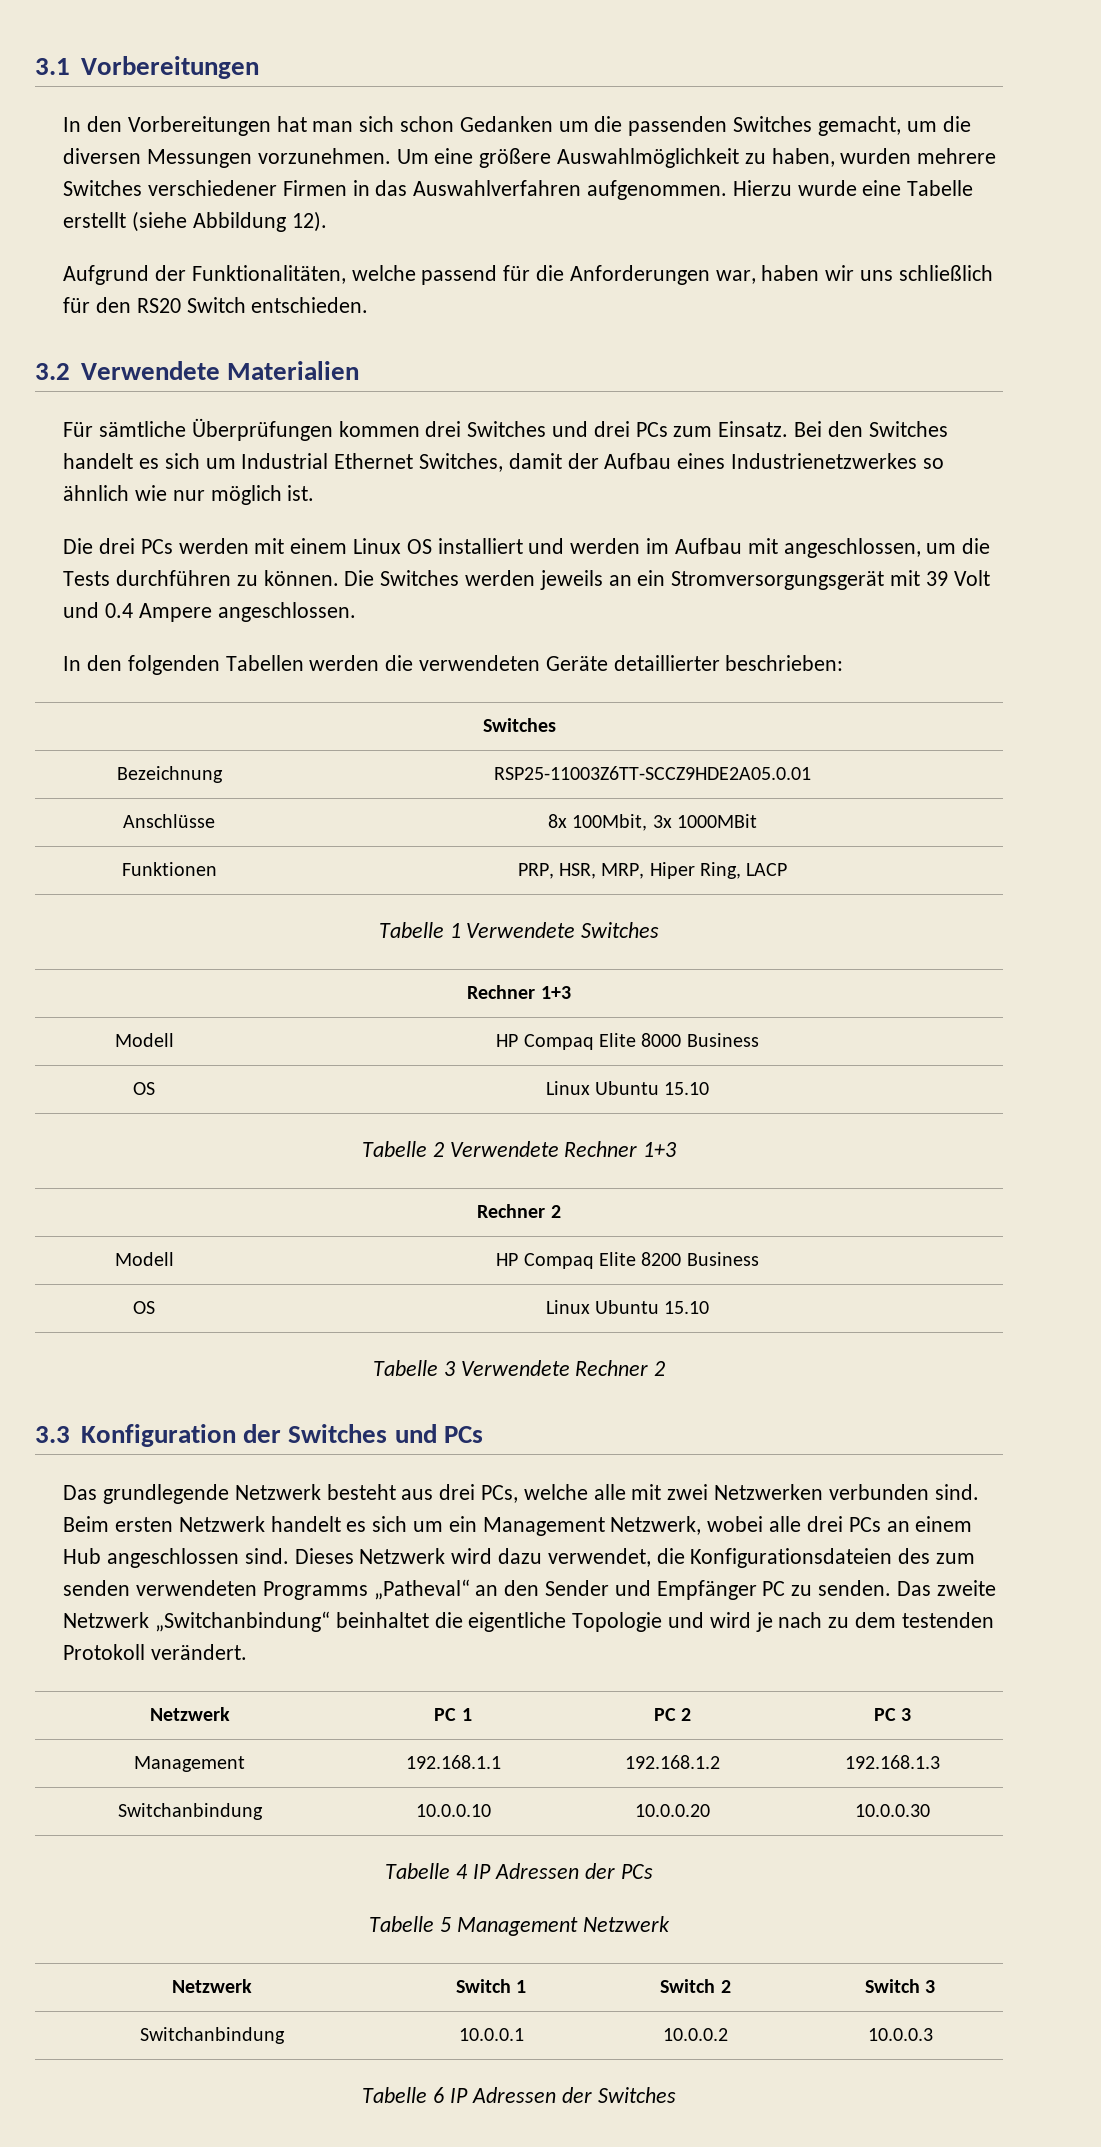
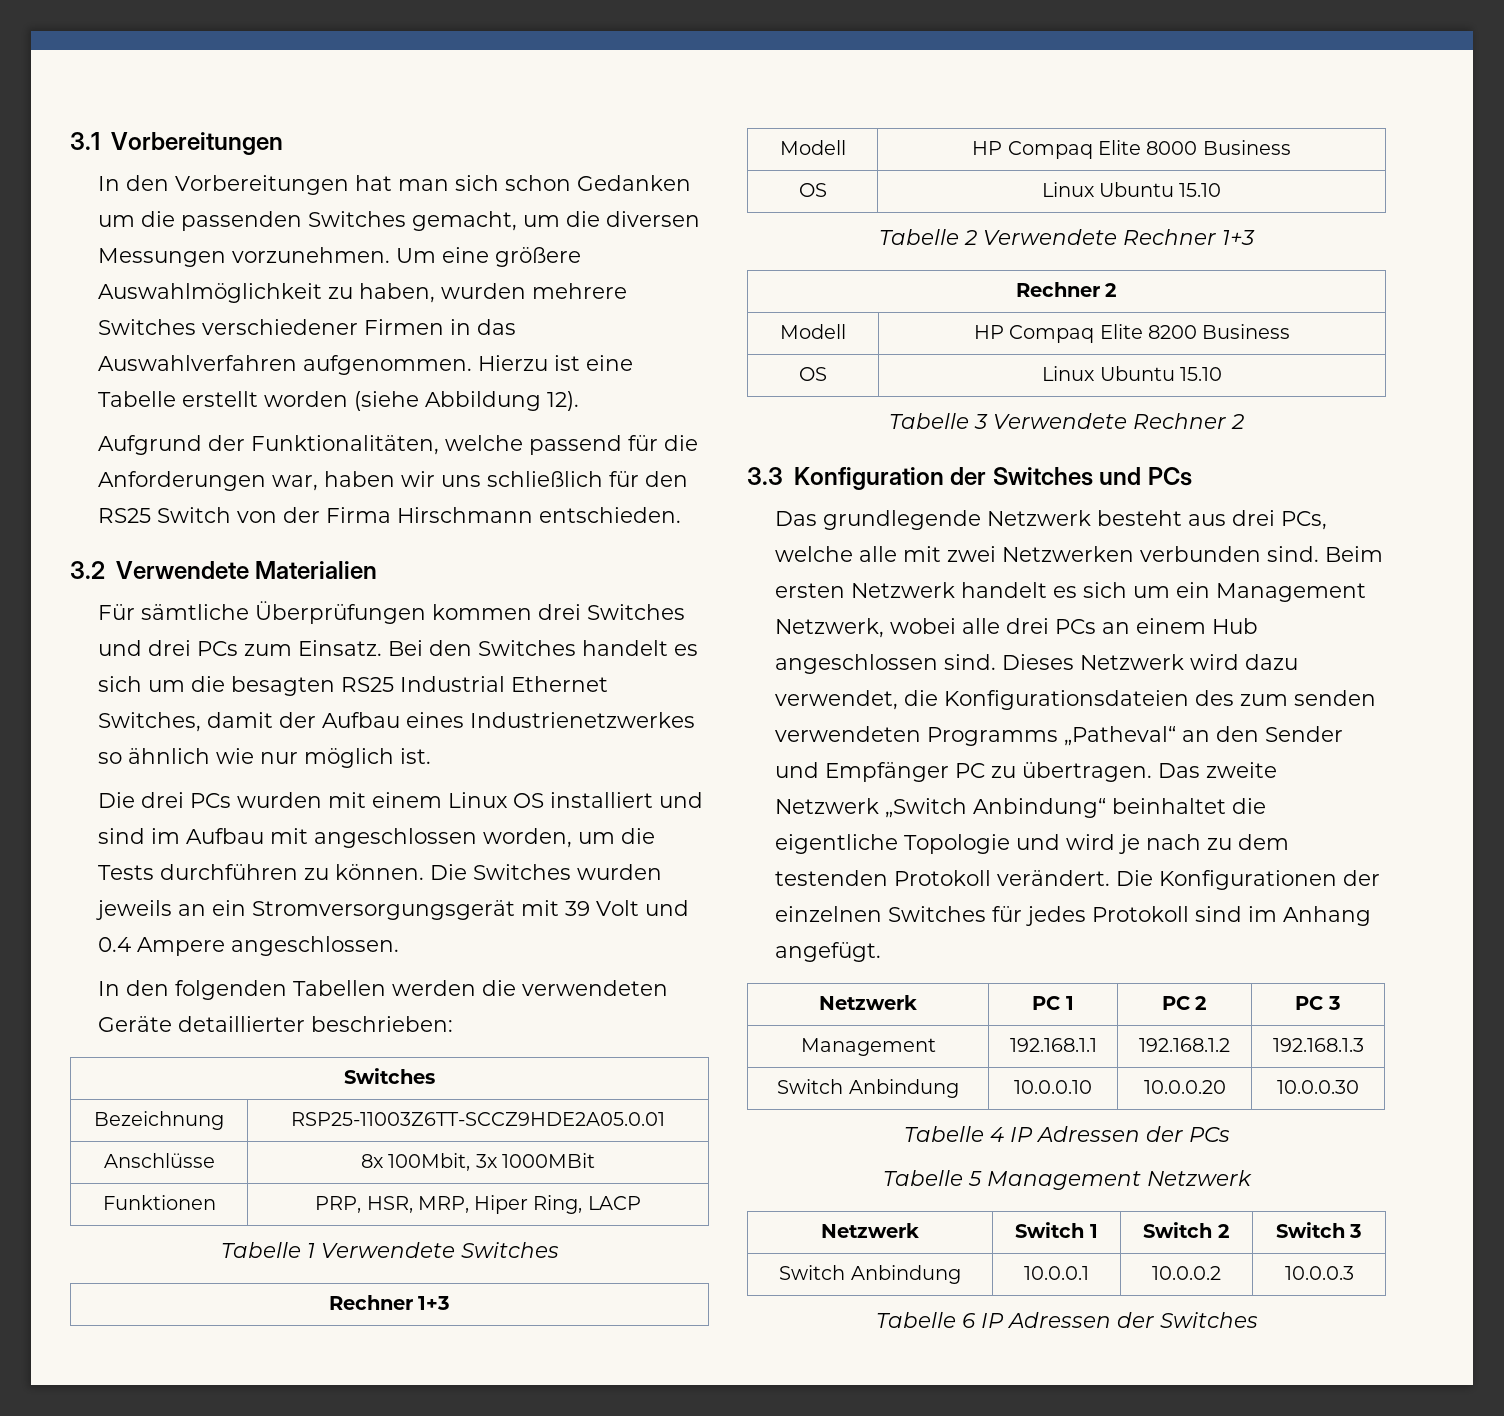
- Hierzu wurde eine Tabelle erstellt (siehe Abbildung 12).
+ Hierzu ist eine Tabelle erstellt worden (siehe Abbildung 12).
- Aufgrund der Funktionalitäten, welche passend für die Anforderungen war, haben wir uns schließlich für den RS20 Switch entschieden.
+ Aufgrund der Funktionalitäten, welche passend für die Anforderungen war, haben wir uns schließlich für den RS25 Switch von der Firma Hirschmann entschieden.
- Bei den Switches handelt es sich um Industrial Ethernet Switches, damit der Aufbau eines Industrienetzwerkes so ähnlich wie nur möglich ist.
+ Bei den Switches handelt es sich um die besagten RS25 Industrial Ethernet Switches, damit der Aufbau eines Industrienetzwerkes so ähnlich wie nur möglich ist.
- Die drei PCs werden mit einem Linux OS installiert und werden im Aufbau mit angeschlossen, um die Tests durchführen zu können.
+ Die drei PCs wurden mit einem Linux OS installiert und sind im Aufbau mit angeschlossen worden, um die Tests durchführen zu können.
- Die Switches werden jeweils an ein Stromversorgungsgerät mit 39 Volt und 0.4 Ampere angeschlossen.
+ Die Switches wurden jeweils an ein Stromversorgungsgerät mit 39 Volt und 0.4 Ampere angeschlossen.
- Dieses Netzwerk wird dazu verwendet, die Konfigurationsdateien des zum senden verwendeten Programms „Patheval“ an den Sender und Empfänger PC zu senden.
+ Dieses Netzwerk wird dazu verwendet, die Konfigurationsdateien des zum senden verwendeten Programms „Patheval“ an den Sender und Empfänger PC zu übertragen.
- Das zweite Netzwerk „Switchanbindung“ beinhaltet die eigentliche Topologie und wird je nach zu dem testenden Protokoll verändert.
+ Das zweite Netzwerk „Switch Anbindung“ beinhaltet die eigentliche Topologie und wird je nach zu dem testenden Protokoll verändert. Die Konfigurationen der einzelnen Switches für jedes Protokoll sind im Anhang angefügt.
- Switchanbindung | 10.0.0.10 | 10.0.0.20 | 10.0.0.30
+ Switch Anbindung | 10.0.0.10 | 10.0.0.20 | 10.0.0.30
- Switchanbindung | 10.0.0.1 | 10.0.0.2 | 10.0.0.3
+ Switch Anbindung | 10.0.0.1 | 10.0.0.2 | 10.0.0.3

